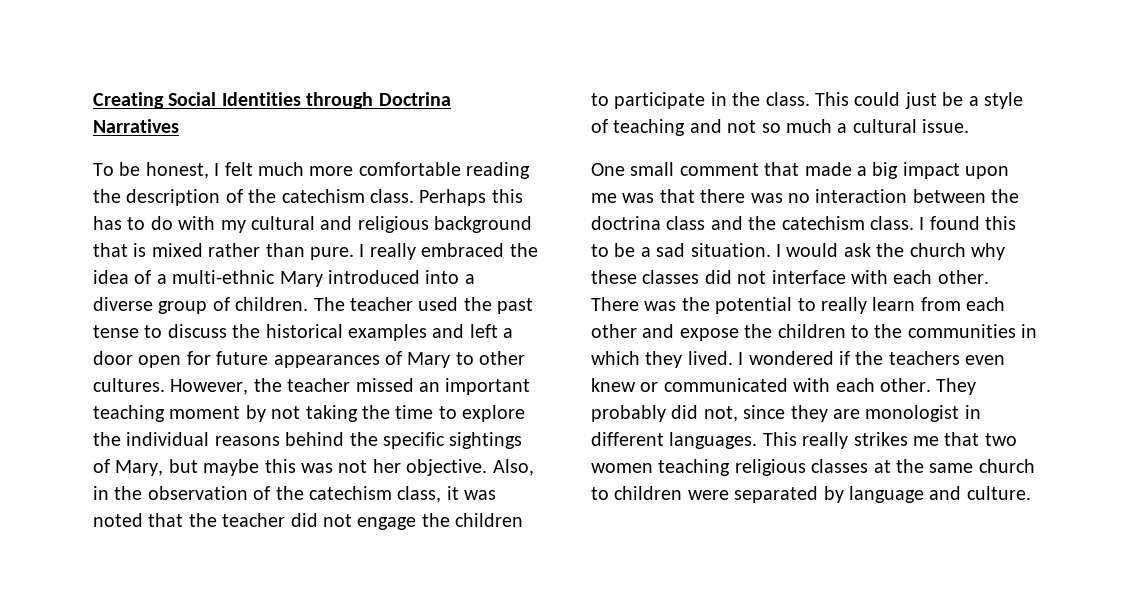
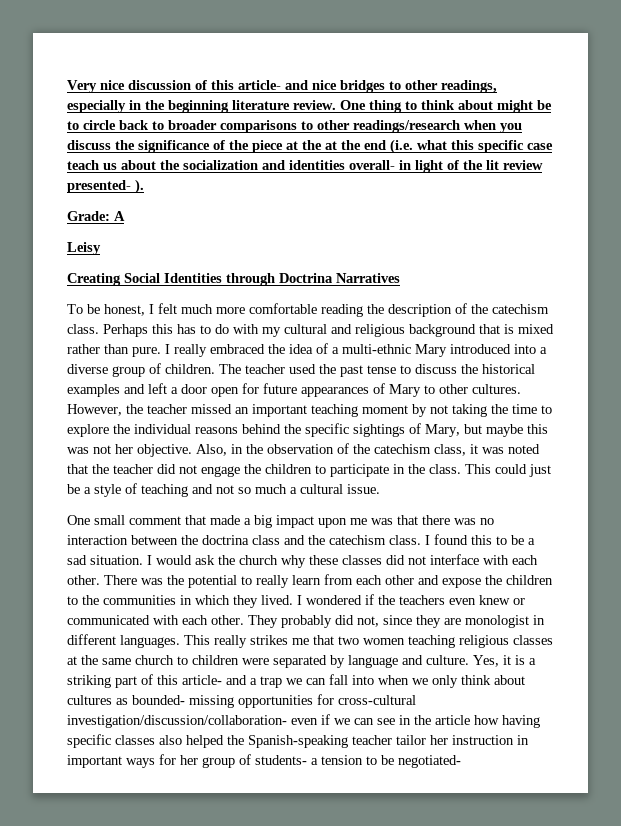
+ Very nice discussion of this article- and nice bridges to other readings, especially in the beginning literature review. One thing to think about might be to circle back to broader comparisons to other readings/research when you discuss the significance of the piece at the at the end (i.e. what this specific case teach us about the socialization and identities overall- in light of the lit review presented- ).
+ Grade: A
+ Leisy
+ Yes, it is a striking part of this article- and a trap we can fall into when we only think about cultures as bounded- missing opportunities for cross-cultural investigation/discussion/collaboration- even if we can see in the article how having specific classes also helped the Spanish-speaking teacher tailor her instruction in important ways for her group of students- a tension to be negotiated-

